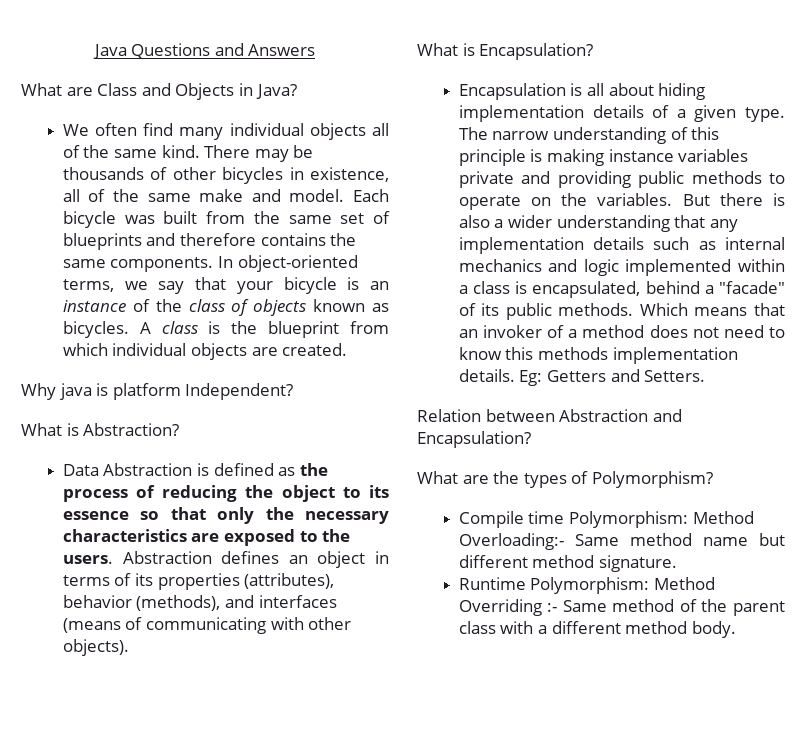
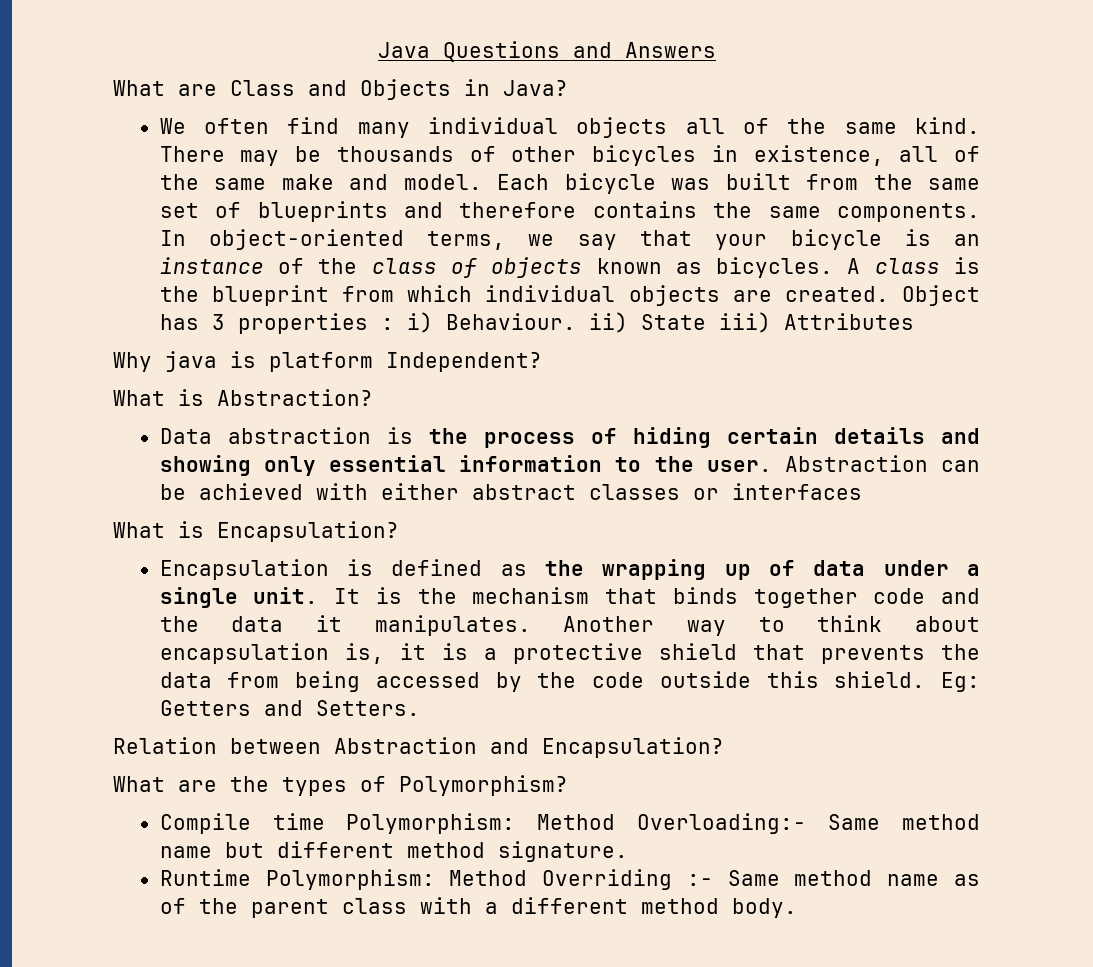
+ Object has 3 properties : i) Behaviour. ii) State iii) Attributes
- Data Abstraction is defined as the process of reducing the object to its essence so that only the necessary characteristics are exposed to the users. Abstraction defines an object in terms of its properties (attributes), behavior (methods), and interfaces (means of communicating with other objects).
+ Data abstraction is the process of hiding certain details and showing only essential information to the user. Abstraction can be achieved with either abstract classes or interfaces
- Encapsulation is all about hiding implementation details of a given type. The narrow understanding of this principle is making instance variables private and providing public methods to operate on the variables. But there is also a wider understanding that any implementation details such as internal mechanics and logic implemented within a class is encapsulated, behind a "facade" of its public methods. Which means that an invoker of a method does not need to know this methods implementation details.
+ Encapsulation is defined as the wrapping up of data under a single unit. It is the mechanism that binds together code and the data it manipulates. Another way to think about encapsulation is, it is a protective shield that prevents the data from being accessed by the code outside this shield.
- Runtime Polymorphism: Method Overriding :- Same method of the parent class with a different method body.
+ Runtime Polymorphism: Method Overriding :- Same method name as of the parent class with a different method body.

